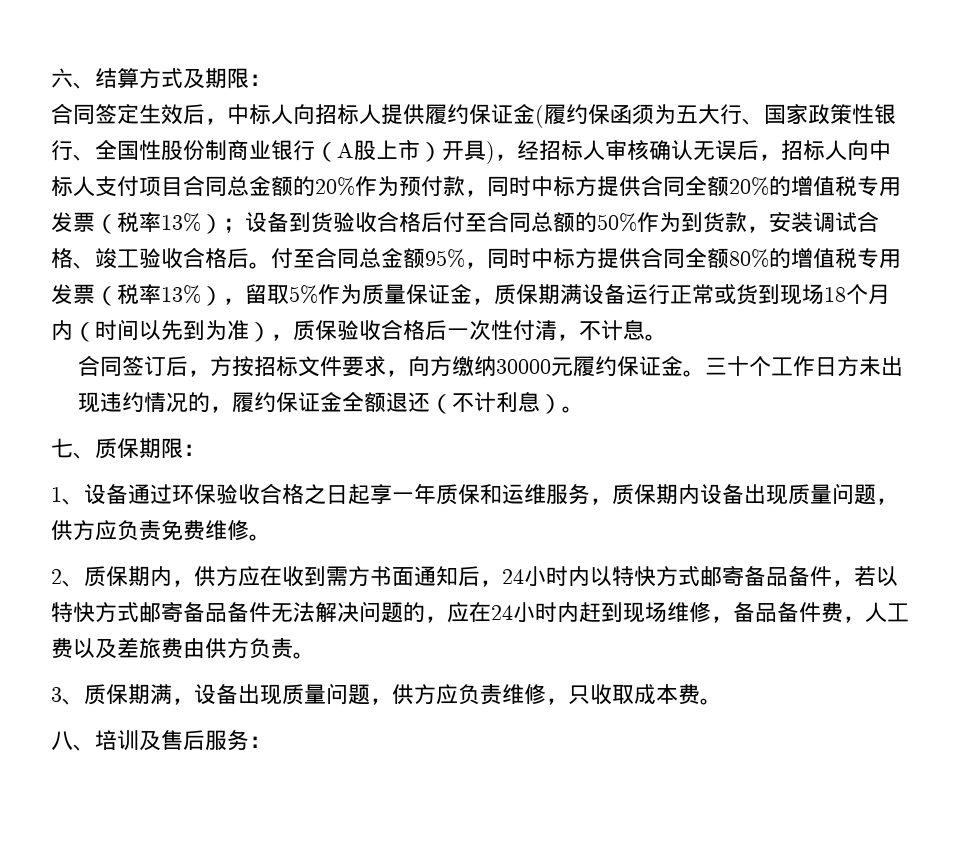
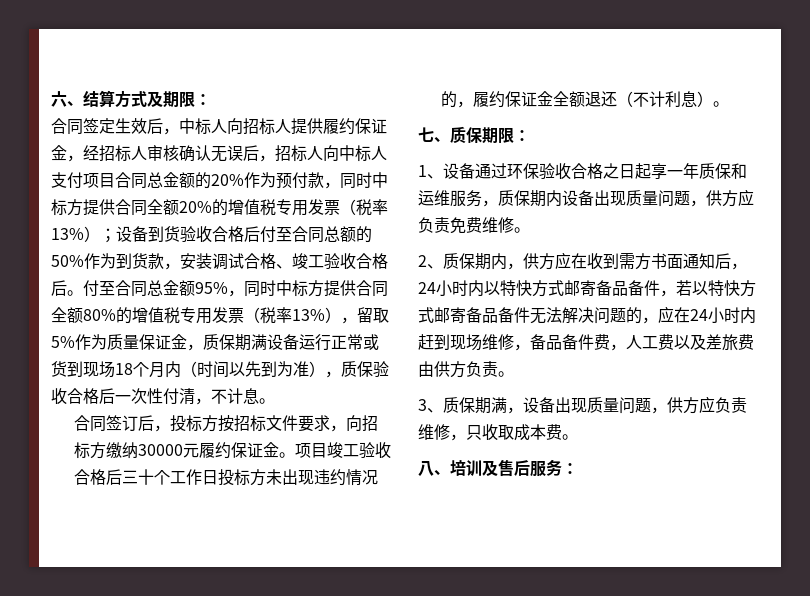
- 合同签定生效后，中标人向招标人提供履约保证金(履约保函须为五大行、国家政策性银行、全国性股份制商业银行（A股上市）开具)，经招标人审核确认无误后，招标人向中标人支付项目合同总金额的20%作为预付款，同时中标方提供合同全额20%的增值税专用发票（税率13%）；
+ 合同签定生效后，中标人向招标人提供履约保证金，经招标人审核确认无误后，招标人向中标人支付项目合同总金额的20%作为预付款，同时中标方提供合同全额20%的增值税专用发票（税率13%）；
- 合同签订后，方按招标文件要求，向方缴纳30000元履约保证金。
+ 合同签订后，投标方按招标文件要求，向招标方缴纳30000元履约保证金。
- 三十个工作日方未出现违约情况的，履约保证金全额退还（不计利息）。
+ 项目竣工验收合格后三十个工作日投标方未出现违约情况的，履约保证金全额退还（不计利息）。

